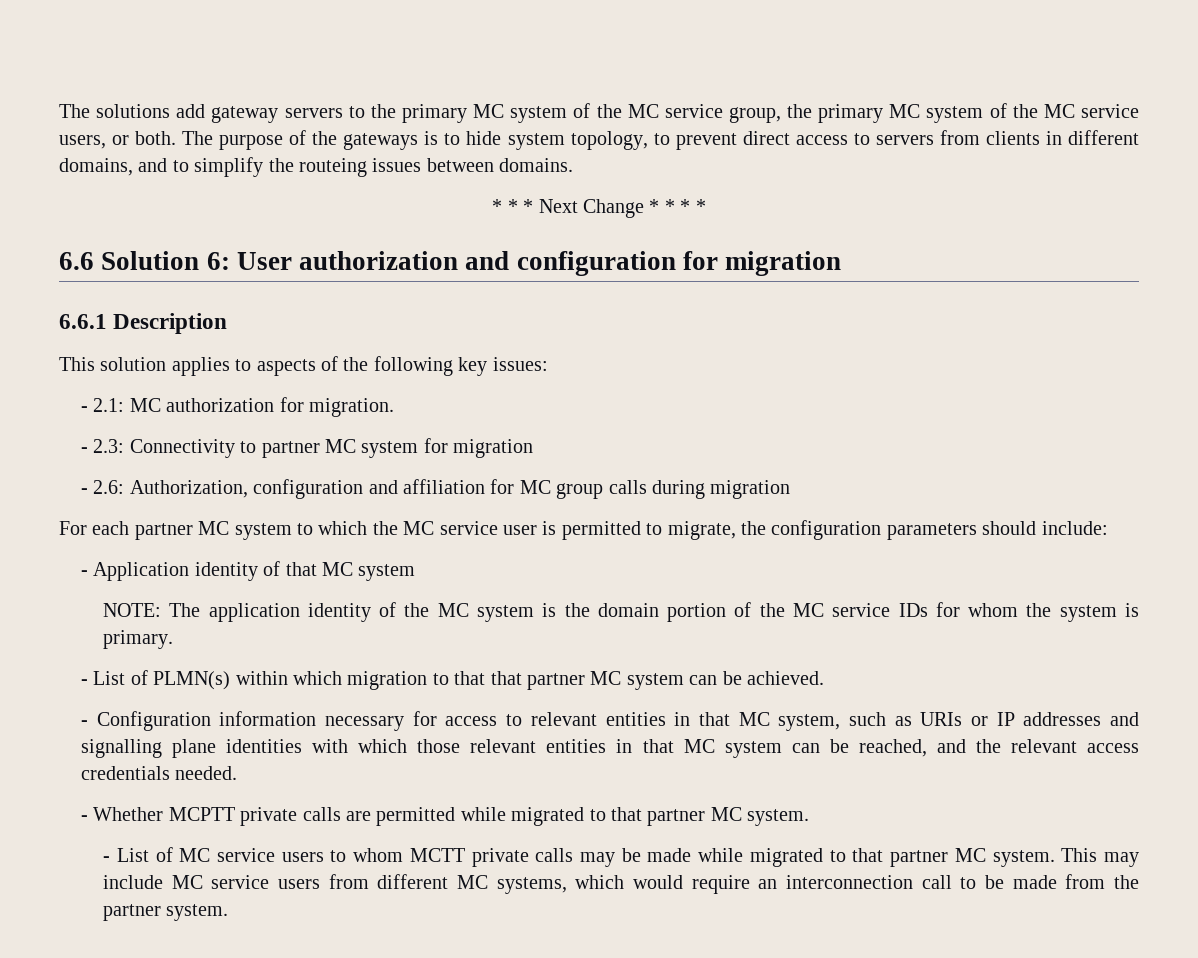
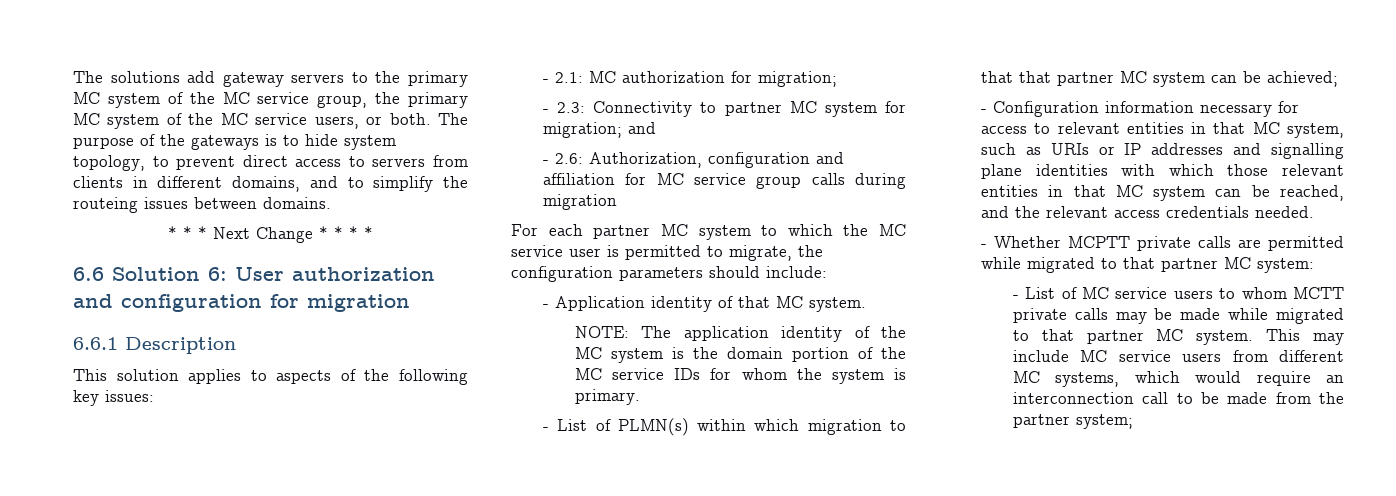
- - 2.1: MC authorization for migration.
+ - 2.1: MC authorization for migration;
- - 2.3: Connectivity to partner MC system for migration
+ - 2.3: Connectivity to partner MC system for migration; and
- - 2.6: Authorization, configuration and affiliation for MC group calls during migration
+ - 2.6: Authorization, configuration and affiliation for MC service group calls during migration
- - Application identity of that MC system
+ - Application identity of that MC system.
- - List of PLMN(s) within which migration to that that partner MC system can be achieved.
+ - List of PLMN(s) within which migration to that that partner MC system can be achieved;
- - Whether MCPTT private calls are permitted while migrated to that partner MC system.
+ - Whether MCPTT private calls are permitted while migrated to that partner MC system:
- This may include MC service users from different MC systems, which would require an interconnection call to be made from the partner system.
+ This may include MC service users from different MC systems, which would require an interconnection call to be made from the partner system;

